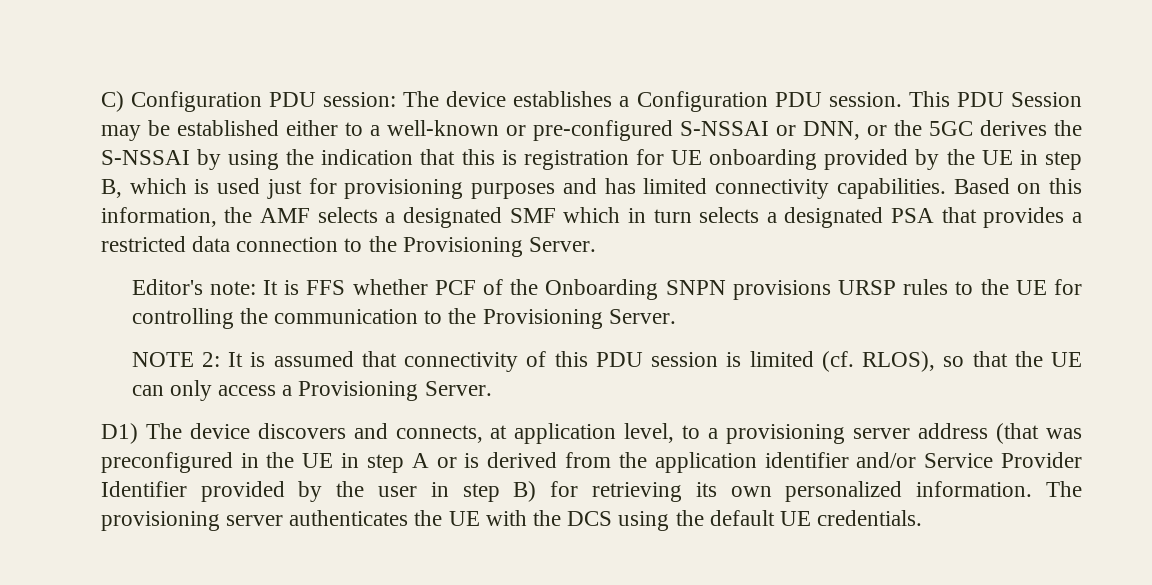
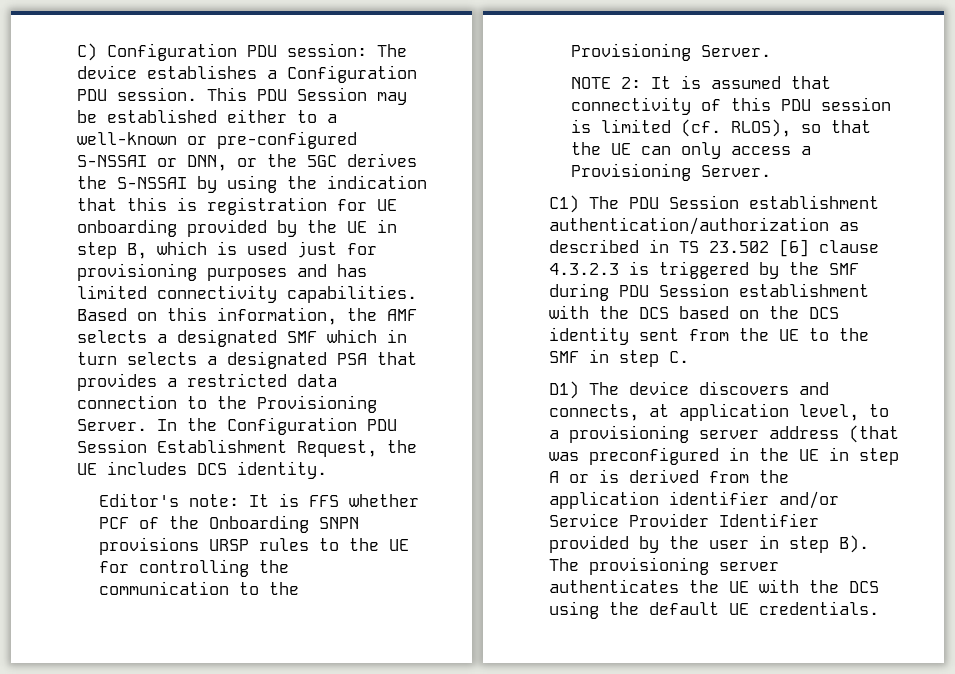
+ In the Configuration PDU Session Establishment Request, the UE includes DCS identity.
+ C1) The PDU Session establishment authentication/authorization as described in TS 23.502 [6] clause 4.3.2.3 is triggered by the SMF during PDU Session establishment with the DCS based on the DCS identity sent from the UE to the SMF in step C.
- D1) The device discovers and connects, at application level, to a provisioning server address (that was preconfigured in the UE in step A or is derived from the application identifier and/or Service Provider Identifier provided by the user in step B) for retrieving its own personalized information. The provisioning server authenticates the UE with the DCS using the default UE credentials.
+ D1) The device discovers and connects, at application level, to a provisioning server address (that was preconfigured in the UE in step A or is derived from the application identifier and/or Service Provider Identifier provided by the user in step B). The provisioning server authenticates the UE with the DCS using the default UE credentials.

